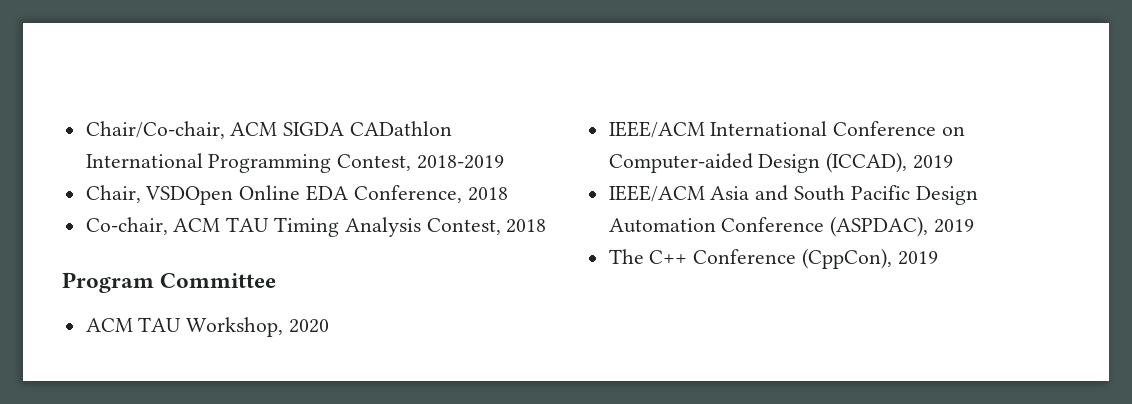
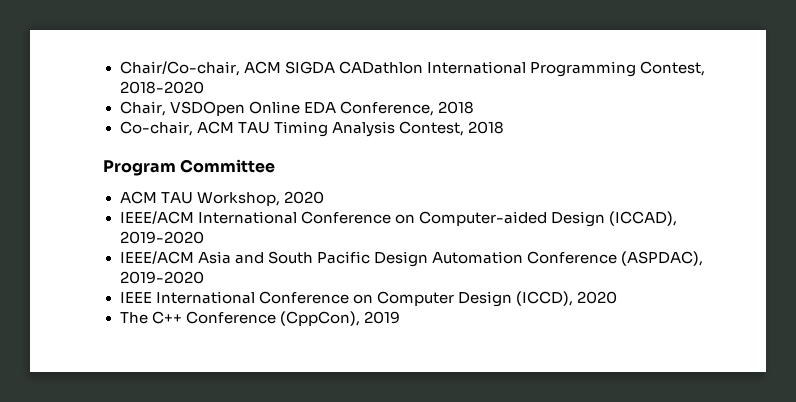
- Chair/Co-chair, ACM SIGDA CADathlon International Programming Contest, 2018-2019
+ Chair/Co-chair, ACM SIGDA CADathlon International Programming Contest, 2018-2020
- IEEE/ACM International Conference on Computer-aided Design (ICCAD), 2019
+ IEEE/ACM International Conference on Computer-aided Design (ICCAD), 2019-2020
- IEEE/ACM Asia and South Pacific Design Automation Conference (ASPDAC), 2019
+ IEEE/ACM Asia and South Pacific Design Automation Conference (ASPDAC), 2019-2020
+ IEEE International Conference on Computer Design (ICCD), 2020

